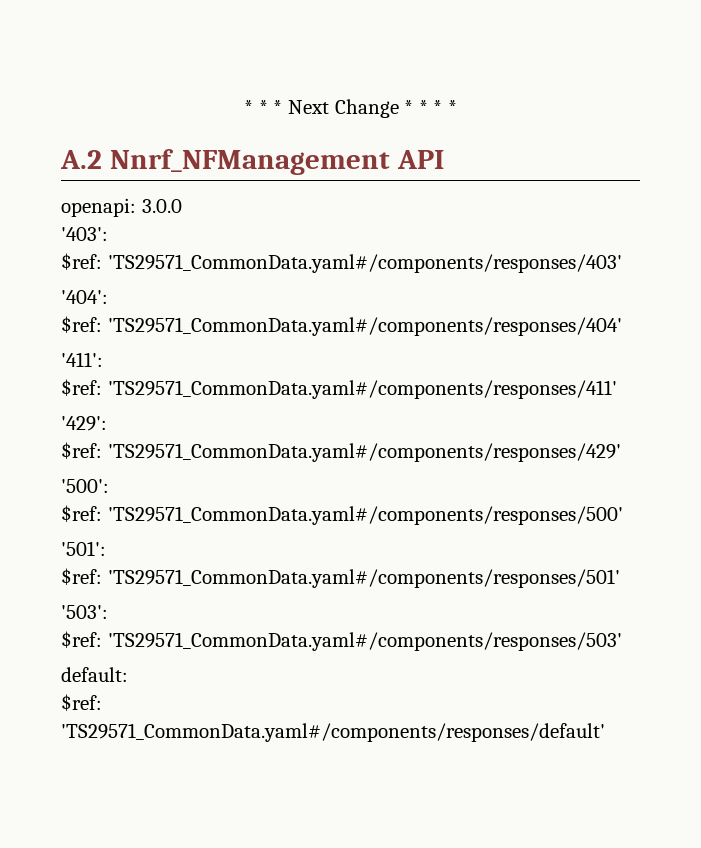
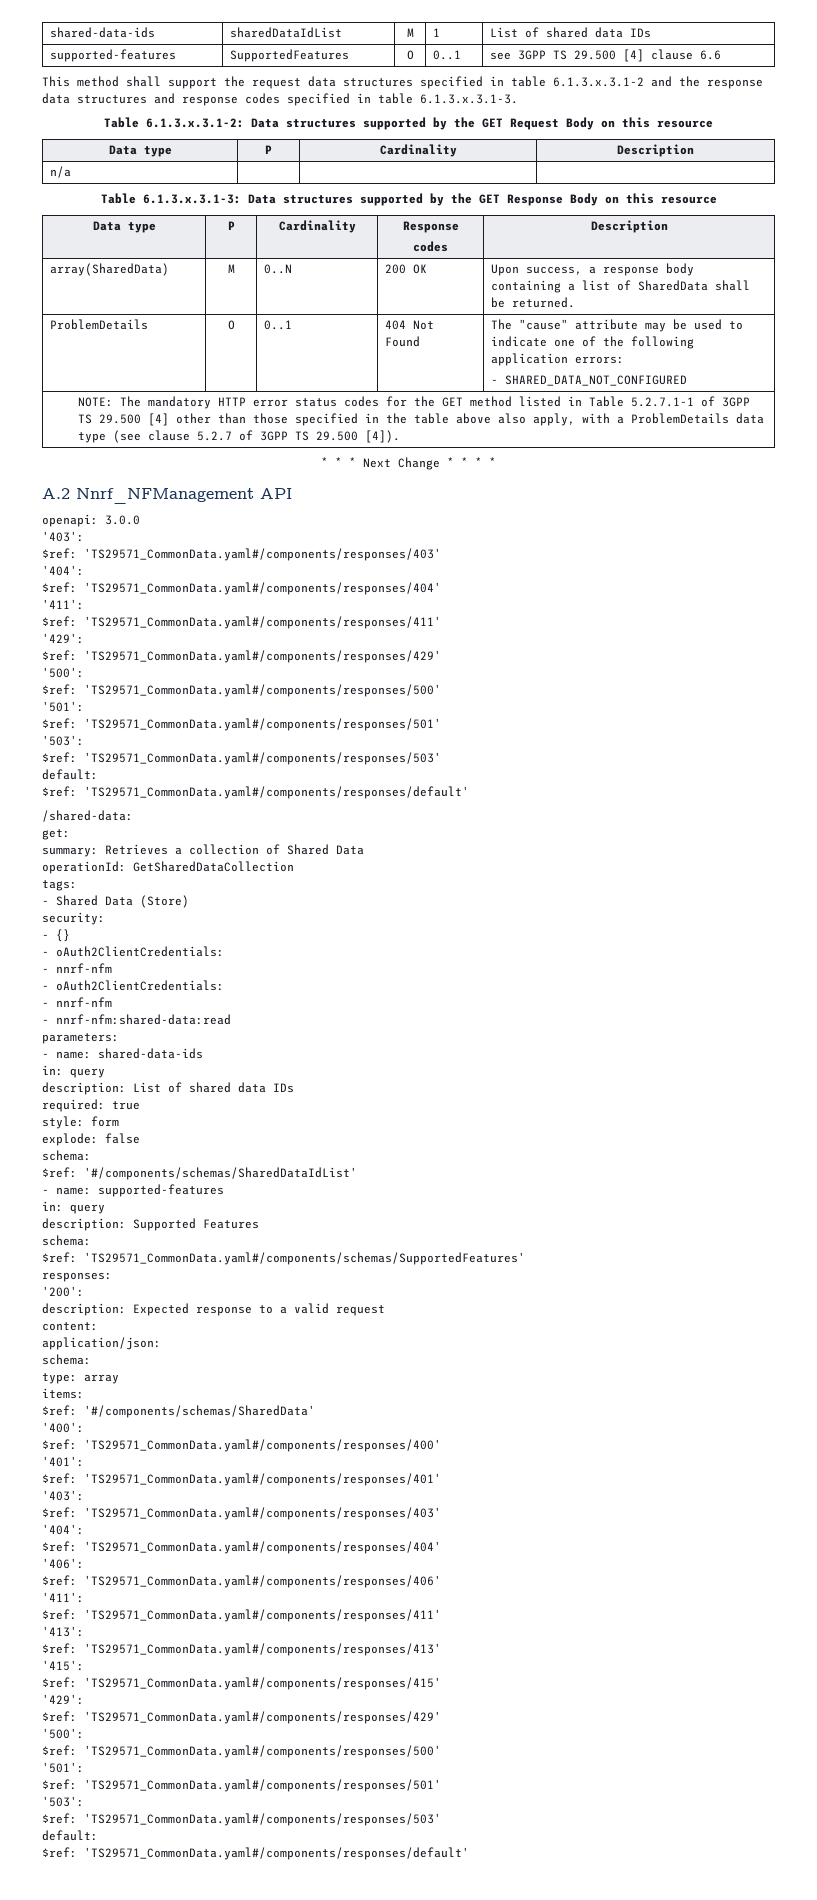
+ shared-data-ids | sharedDataIdList | M | 1 | List of shared data IDs
+ supported-features | SupportedFeatures | O | 0..1 | see 3GPP TS 29.500 [4] clause 6.6
+ This method shall support the request data structures specified in table 6.1.3.x.3.1-2 and the response data structures and response codes specified in table 6.1.3.x.3.1-3.
+ Table 6.1.3.x.3.1-2: Data structures supported by the GET Request Body on this resource
+ Data type | P | Cardinality | Description
+ n/a | | |
+ Table 6.1.3.x.3.1-3: Data structures supported by the GET Response Body on this resource
+ Data type | P | Cardinality | Response
+ codes | Description
+ array(SharedData) | M | 0..N | 200 OK | Upon success, a response body containing a list of SharedData shall be returned.
+ ProblemDetails | O | 0..1 | 404 Not Found | The "cause" attribute may be used to indicate one of the following application errors:
+ - SHARED_DATA_NOT_CONFIGURED
+ NOTE: The mandatory HTTP error status codes for the GET method listed in Table 5.2.7.1-1 of 3GPP TS 29.500 [4] other than those specified in the table above also apply, with a ProblemDetails data type (see clause 5.2.7 of 3GPP TS 29.500 [4]).
+ /shared-data:
+ get:
+ summary: Retrieves a collection of Shared Data
+ operationId: GetSharedDataCollection
+ tags:
+ - Shared Data (Store)
+ security:
+ - {}
+ - oAuth2ClientCredentials:
+ - nnrf-nfm
+ - oAuth2ClientCredentials:
+ - nnrf-nfm
+ - nnrf-nfm:shared-data:read
+ parameters:
+ - name: shared-data-ids
+ in: query
+ description: List of shared data IDs
+ required: true
+ style: form
+ explode: false
+ schema:
+ $ref: '#/components/schemas/SharedDataIdList'
+ - name: supported-features
+ in: query
+ description: Supported Features
+ schema:
+ $ref: 'TS29571_CommonData.yaml#/components/schemas/SupportedFeatures'
+ responses:
+ '200':
+ description: Expected response to a valid request
+ content:
+ application/json:
+ schema:
+ type: array
+ items:
+ $ref: '#/components/schemas/SharedData'
+ '400':
+ $ref: 'TS29571_CommonData.yaml#/components/responses/400'
+ '401':
+ $ref: 'TS29571_CommonData.yaml#/components/responses/401'
+ '403':
+ $ref: 'TS29571_CommonData.yaml#/components/responses/403'
+ '404':
+ $ref: 'TS29571_CommonData.yaml#/components/responses/404'
+ '406':
+ $ref: 'TS29571_CommonData.yaml#/components/responses/406'
+ '411':
+ $ref: 'TS29571_CommonData.yaml#/components/responses/411'
+ '413':
+ $ref: 'TS29571_CommonData.yaml#/components/responses/413'
+ '415':
+ $ref: 'TS29571_CommonData.yaml#/components/responses/415'
+ '429':
+ $ref: 'TS29571_CommonData.yaml#/components/responses/429'
+ '500':
+ $ref: 'TS29571_CommonData.yaml#/components/responses/500'
+ '501':
+ $ref: 'TS29571_CommonData.yaml#/components/responses/501'
+ '503':
+ $ref: 'TS29571_CommonData.yaml#/components/responses/503'
+ default:
+ $ref: 'TS29571_CommonData.yaml#/components/responses/default'

